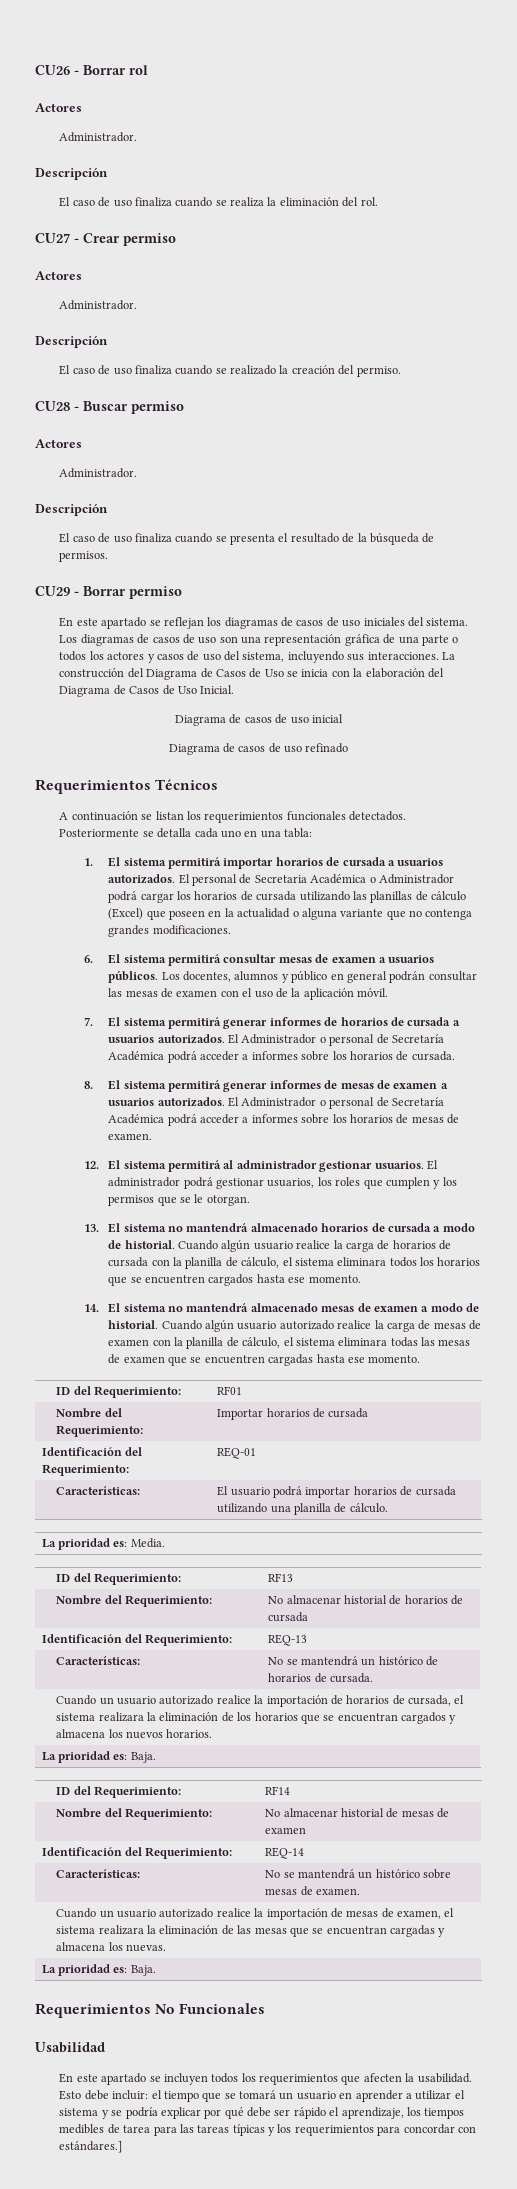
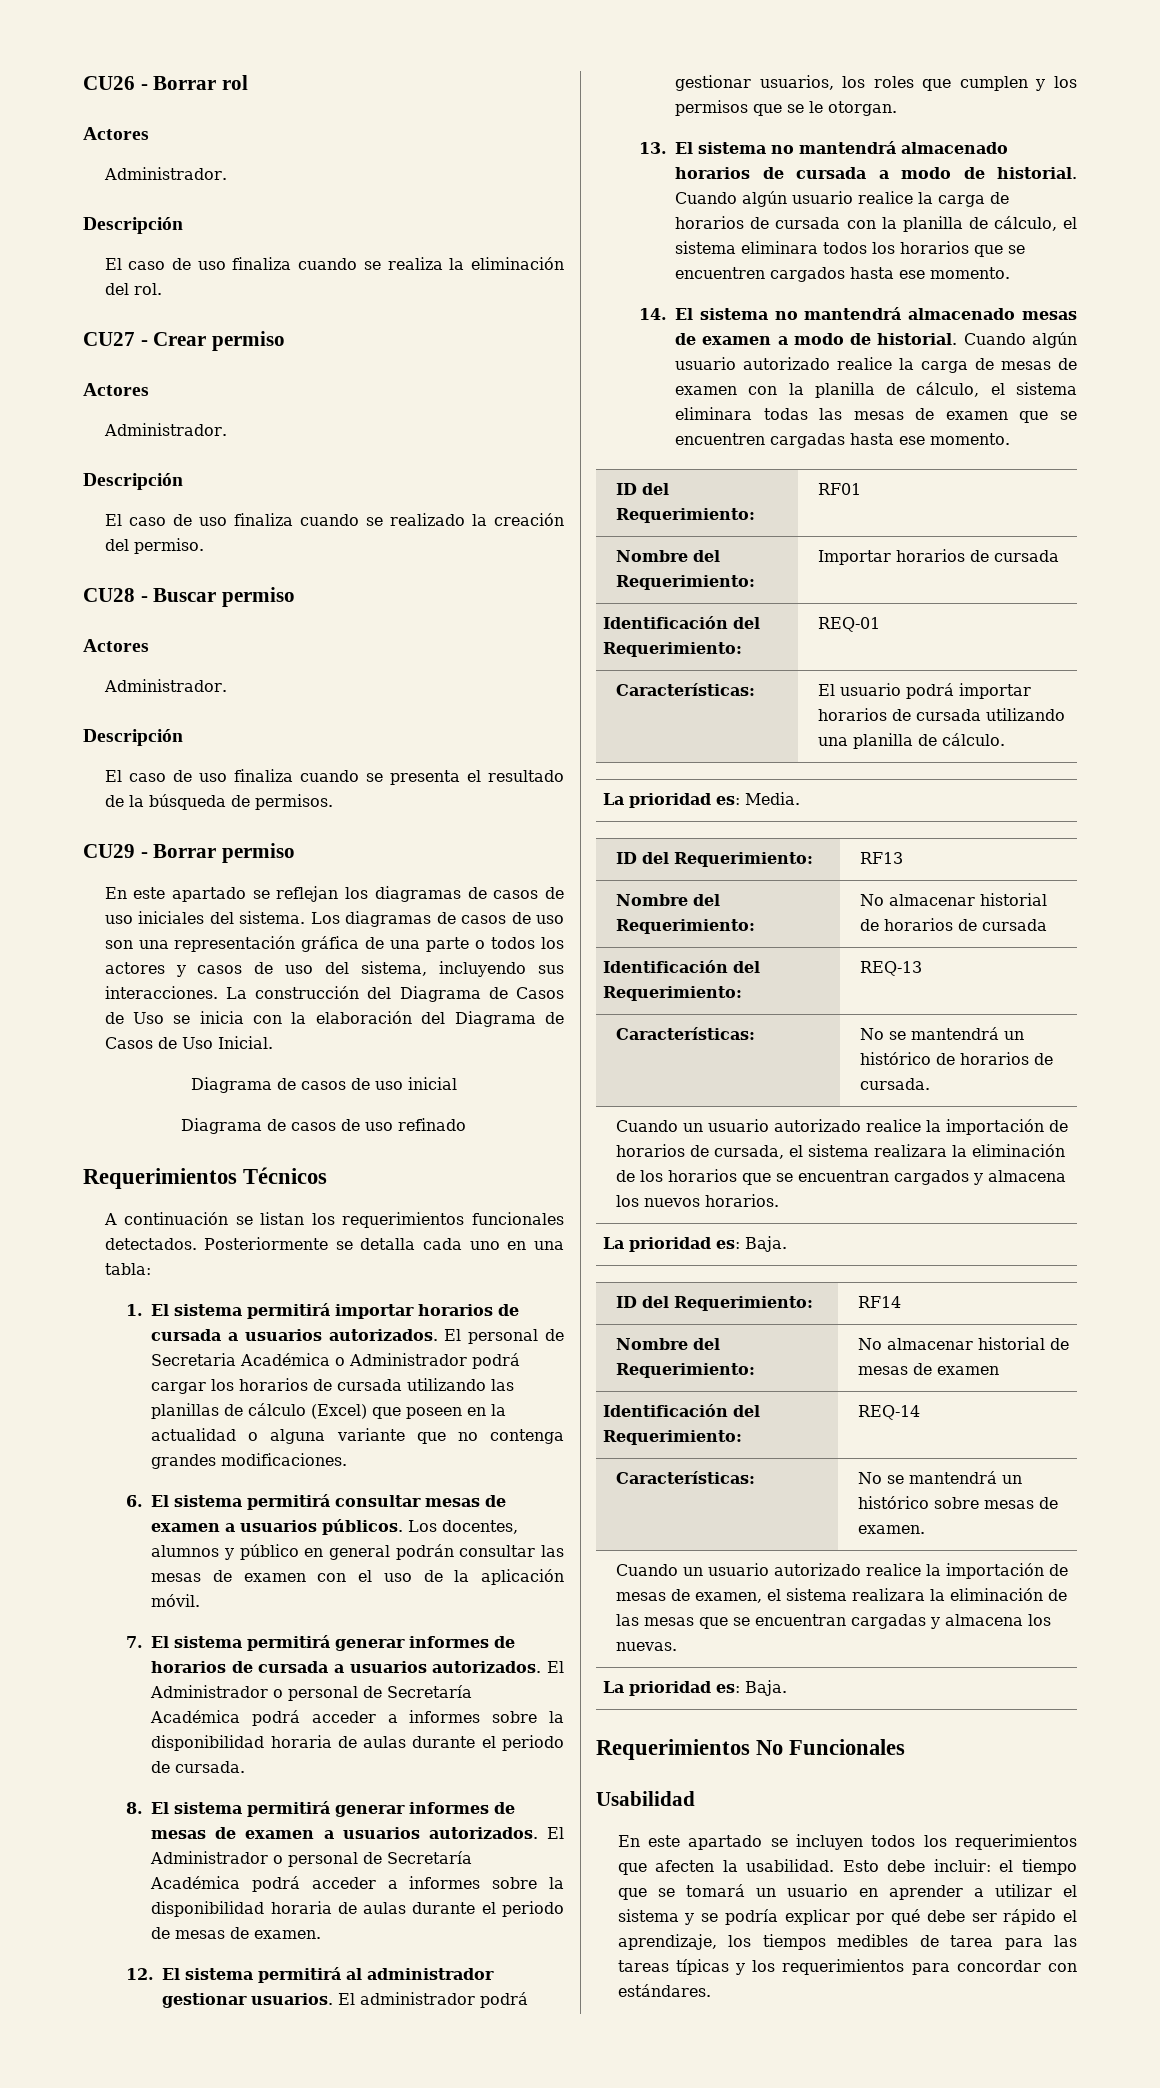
- El Administrador o personal de Secretaría Académica podrá acceder a informes sobre los horarios de cursada.
+ El Administrador o personal de Secretaría Académica podrá acceder a informes sobre la disponibilidad horaria de aulas durante el periodo de cursada.
- El Administrador o personal de Secretaría Académica podrá acceder a informes sobre los horarios de mesas de examen.
+ El Administrador o personal de Secretaría Académica podrá acceder a informes sobre la disponibilidad horaria de aulas durante el periodo de mesas de examen.
- Esto debe incluir: el tiempo que se tomará un usuario en aprender a utilizar el sistema y se podría explicar por qué debe ser rápido el aprendizaje, los tiempos medibles de tarea para las tareas típicas y los requerimientos para concordar con estándares.]
+ Esto debe incluir: el tiempo que se tomará un usuario en aprender a utilizar el sistema y se podría explicar por qué debe ser rápido el aprendizaje, los tiempos medibles de tarea para las tareas típicas y los requerimientos para concordar con estándares.

